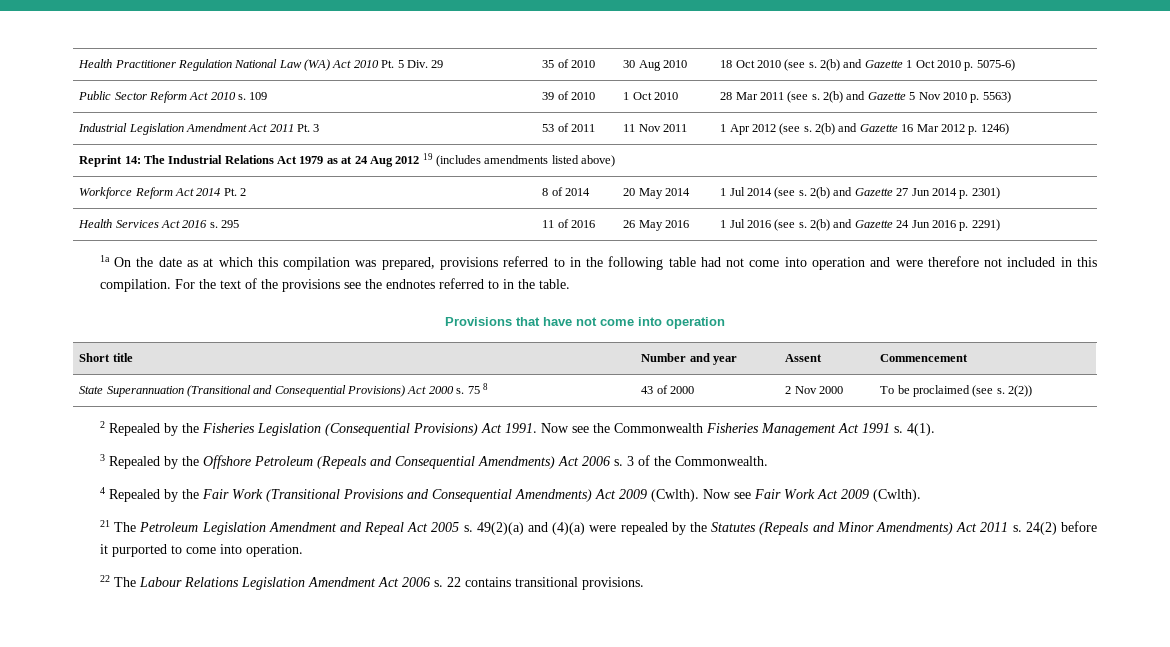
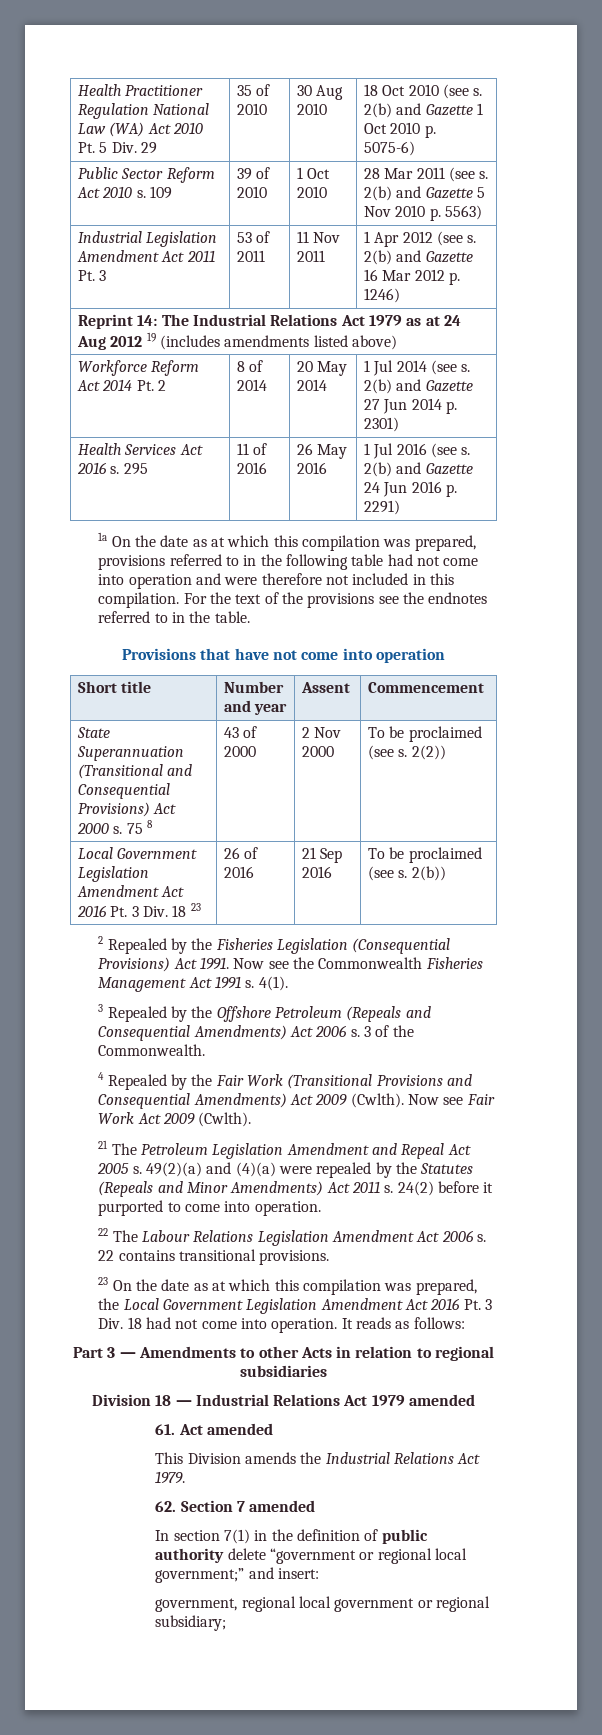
+ Local Government Legislation Amendment Act 2016 Pt. 3 Div. 18 23 | 26 of 2016 | 21 Sep 2016 | To be proclaimed (see s. 2(b))
+ 23 On the date as at which this compilation was prepared, the Local Government Legislation Amendment Act 2016 Pt. 3 Div. 18 had not come into operation. It reads as follows:
+ Part 3 — Amendments to other Acts in relation to regional subsidiaries
+ Division 18 — Industrial Relations Act 1979 amended
+ 61. Act amended
+ This Division amends the Industrial Relations Act 1979.
+ 62. Section 7 amended
+ In section 7(1) in the definition of public authority delete “government or regional local government;” and insert:
+ government, regional local government or regional subsidiary;

